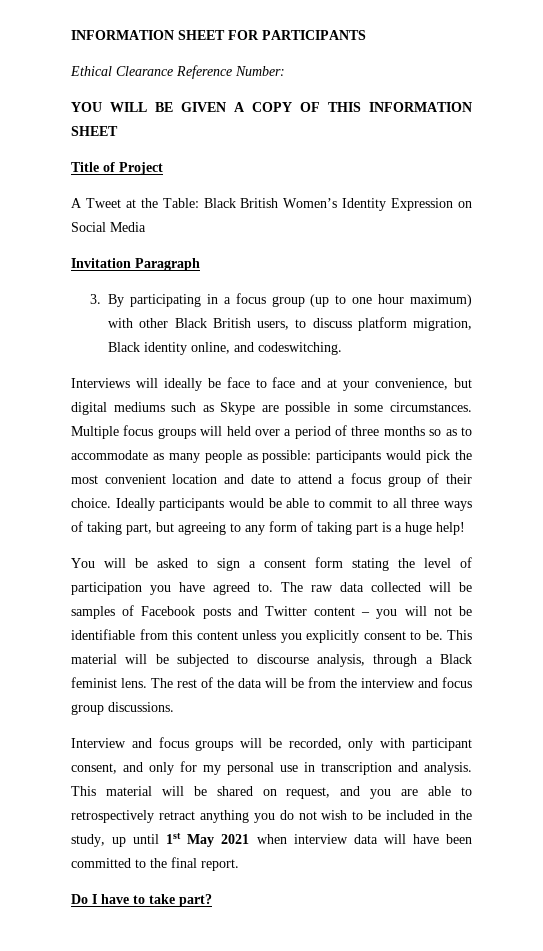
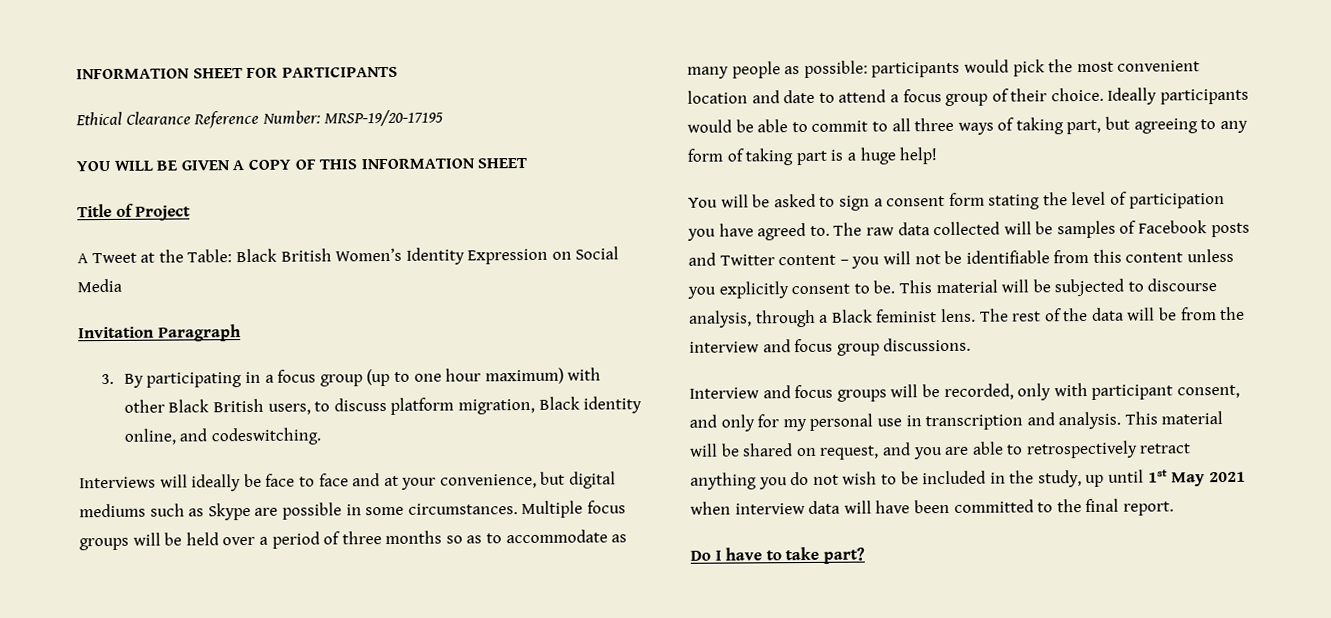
- Ethical Clearance Reference Number:
+ Ethical Clearance Reference Number: MRSP-19/20-17195
- Multiple focus groups will held over a period of three months so as to accommodate as many people as possible: participants would pick the most convenient location and date to attend a focus group of their choice.
+ Multiple focus groups will be held over a period of three months so as to accommodate as many people as possible: participants would pick the most convenient location and date to attend a focus group of their choice.

